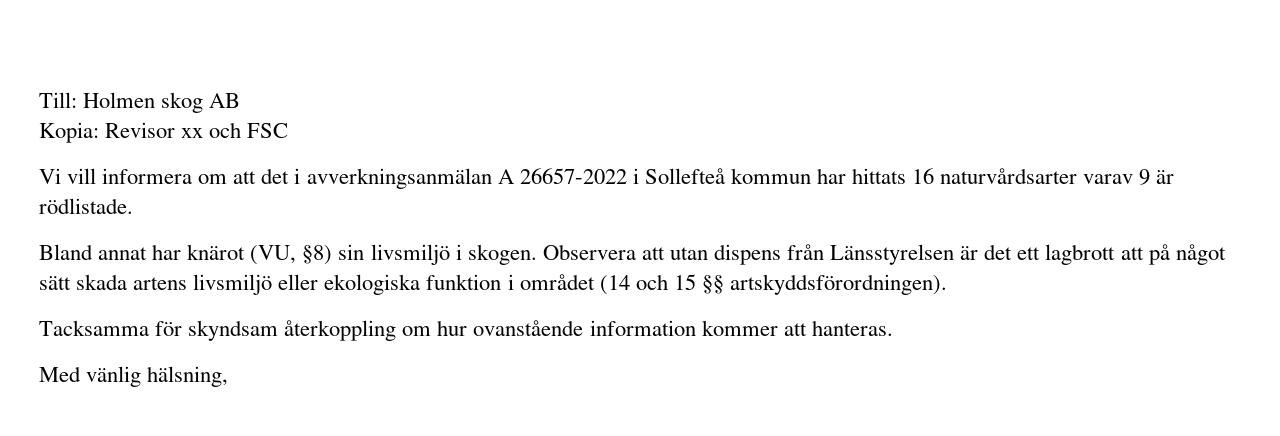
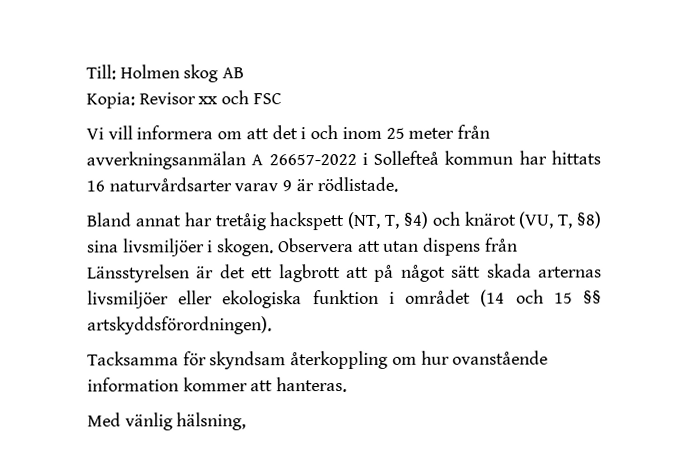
- Vi vill informera om att det i avverkningsanmälan A 26657-2022 i Sollefteå kommun har hittats 16 naturvårdsarter varav 9 är rödlistade.
+ Vi vill informera om att det i och inom 25 meter från avverkningsanmälan A 26657-2022 i Sollefteå kommun har hittats 16 naturvårdsarter varav 9 är rödlistade.
- Bland annat har knärot (VU, §8) sin livsmiljö i skogen.
+ Bland annat har tretåig hackspett (NT, T, §4) och knärot (VU, T, §8) sina livsmiljöer i skogen.
- Observera att utan dispens från Länsstyrelsen är det ett lagbrott att på något sätt skada artens livsmiljö eller ekologiska funktion i området (14 och 15 §§ artskyddsförordningen).
+ Observera att utan dispens från Länsstyrelsen är det ett lagbrott att på något sätt skada arternas livsmiljöer eller ekologiska funktion i området (14 och 15 §§ artskyddsförordningen).

